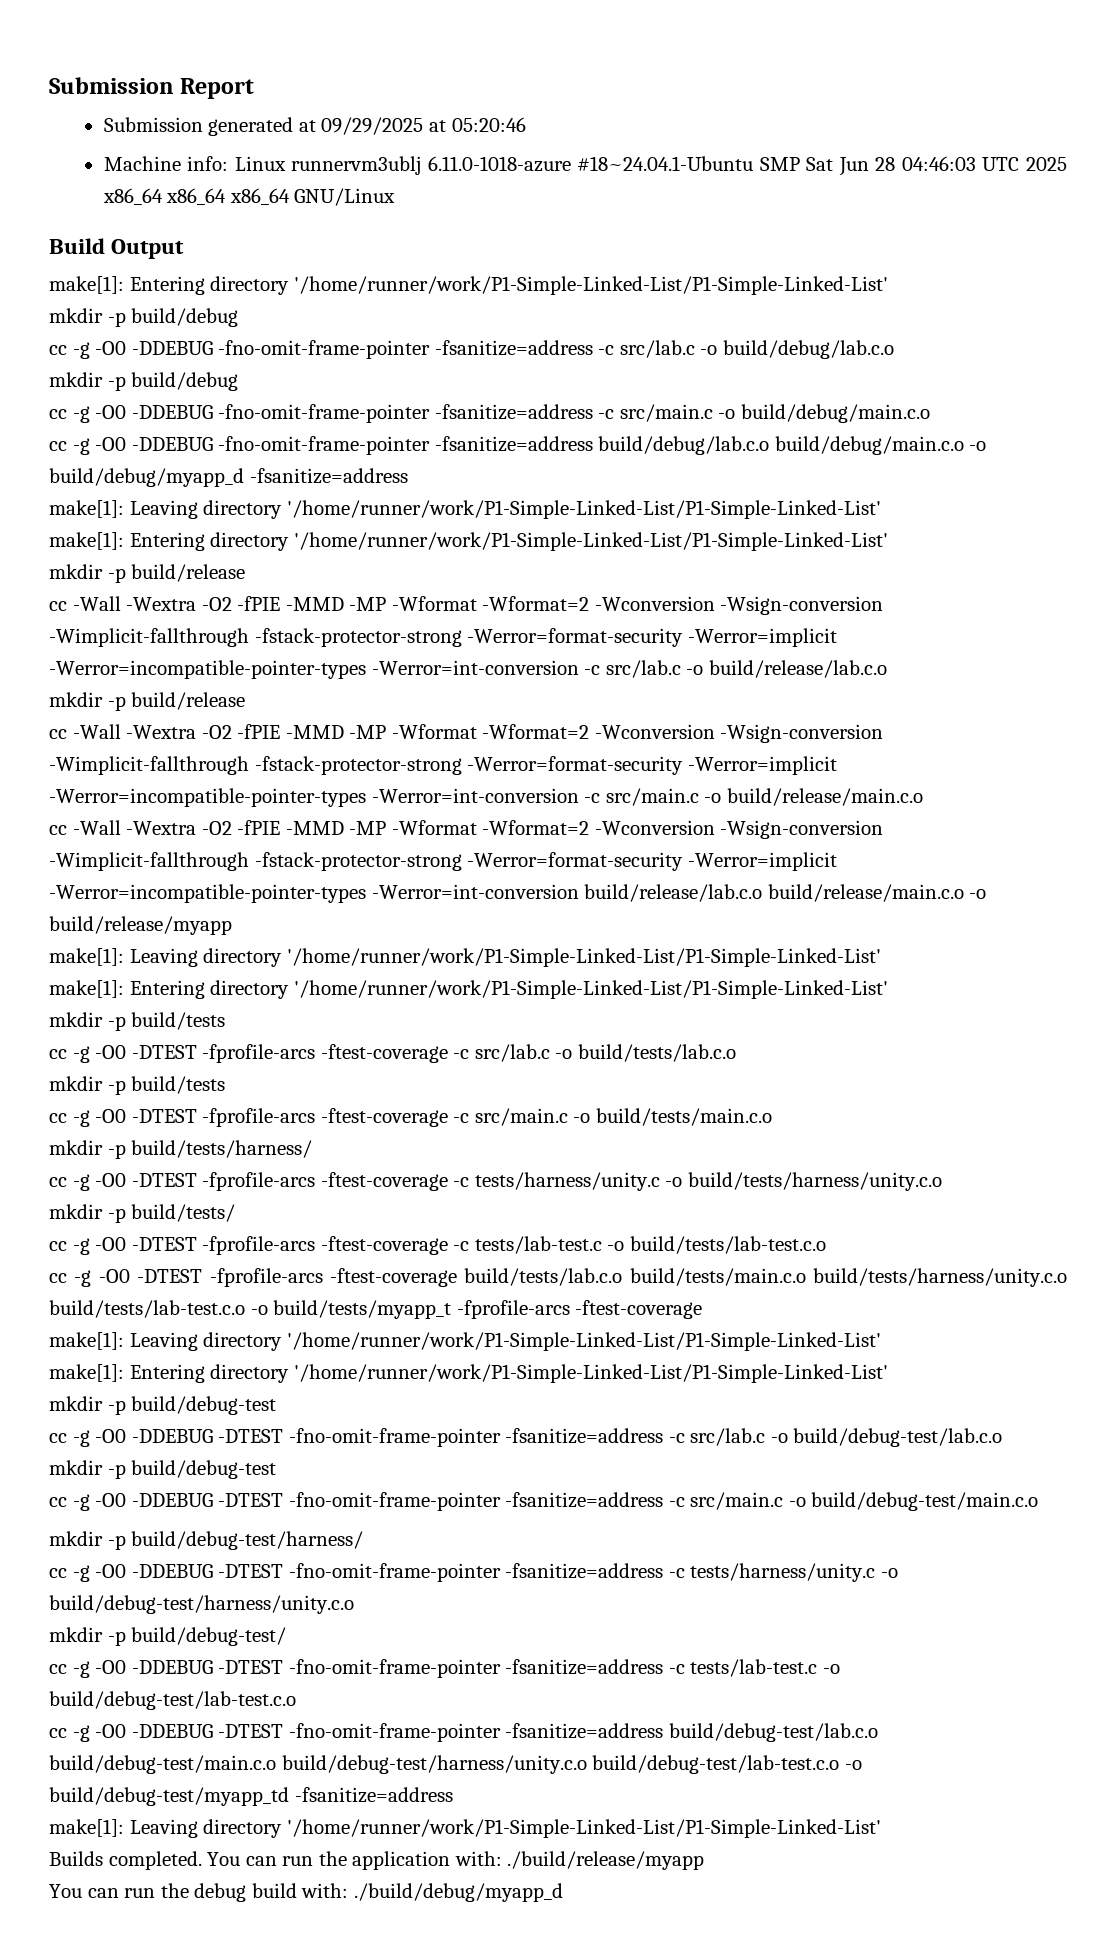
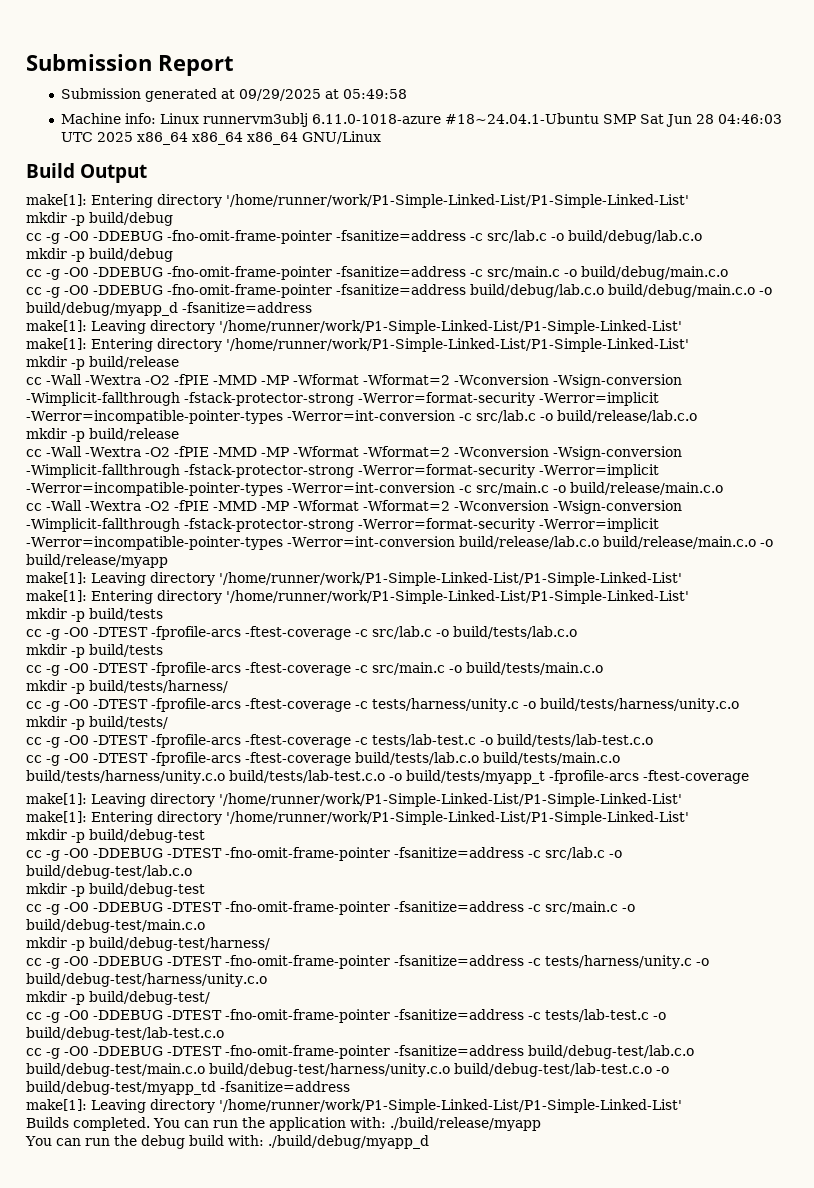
- Submission generated at 09/29/2025 at 05:20:46
+ Submission generated at 09/29/2025 at 05:49:58

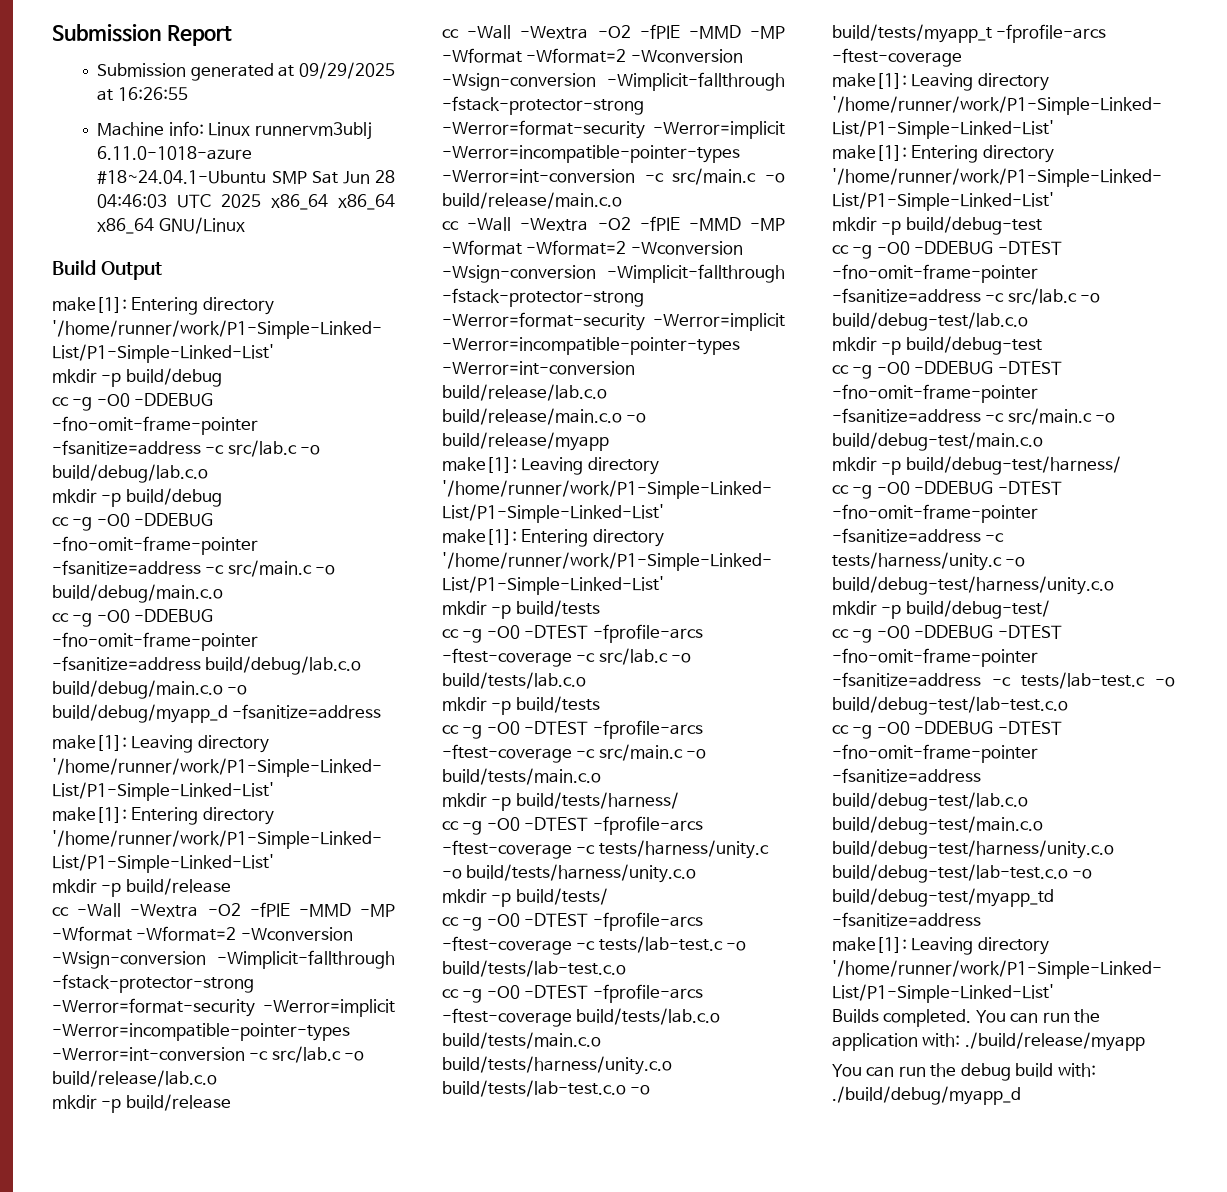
- Submission generated at 09/29/2025 at 05:49:58
+ Submission generated at 09/29/2025 at 16:26:55

